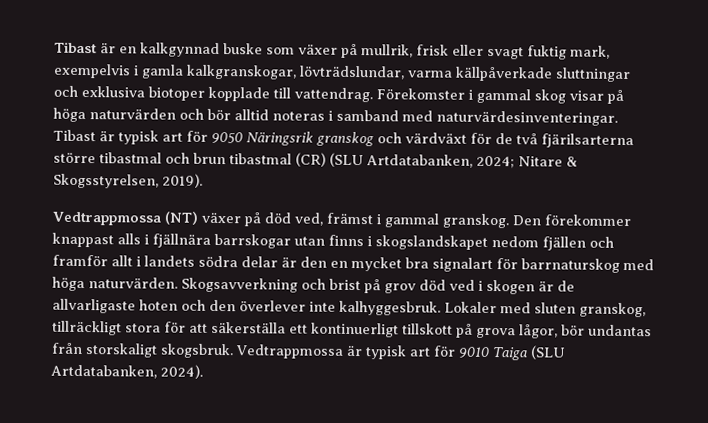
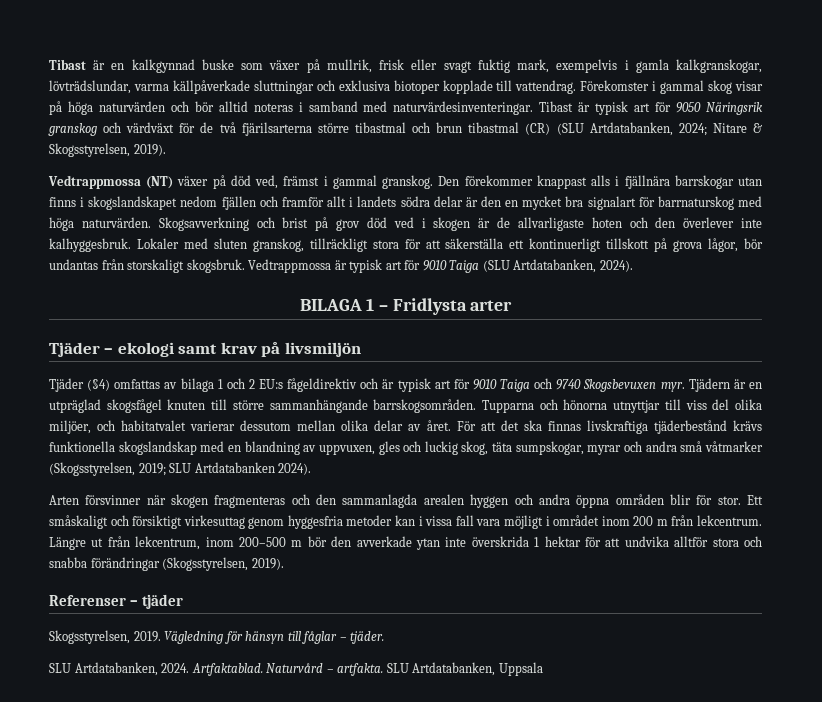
+ BILAGA 1 – Fridlysta arter
+ Tjäder – ekologi samt krav på livsmiljön
+ Tjäder (§4) omfattas av bilaga 1 och 2 EU:s fågeldirektiv och är typisk art för 9010 Taiga och 9740 Skogsbevuxen myr. Tjädern är en utpräglad skogsfågel knuten till större sammanhängande barrskogsområden. Tupparna och hönorna utnyttjar till viss del olika miljöer, och habitatvalet varierar dessutom mellan olika delar av året. För att det ska finnas livskraftiga tjäderbestånd krävs funktionella skogslandskap med en blandning av uppvuxen, gles och luckig skog, täta sumpskogar, myrar och andra små våtmarker (Skogsstyrelsen, 2019; SLU Artdatabanken 2024).
+ Arten försvinner när skogen fragmenteras och den sammanlagda arealen hyggen och andra öppna områden blir för stor. Ett småskaligt och försiktigt virkesuttag genom hyggesfria metoder kan i vissa fall vara möjligt i området inom 200 m från lekcentrum. Längre ut från lekcentrum, inom 200–500 m bör den avverkade ytan inte överskrida 1 hektar för att undvika alltför stora och snabba förändringar (Skogsstyrelsen, 2019).
+ Referenser – tjäder
+ Skogsstyrelsen, 2019. Vägledning för hänsyn till fåglar – tjäder.
+ SLU Artdatabanken, 2024. Artfaktablad. Naturvård – artfakta. SLU Artdatabanken, Uppsala

